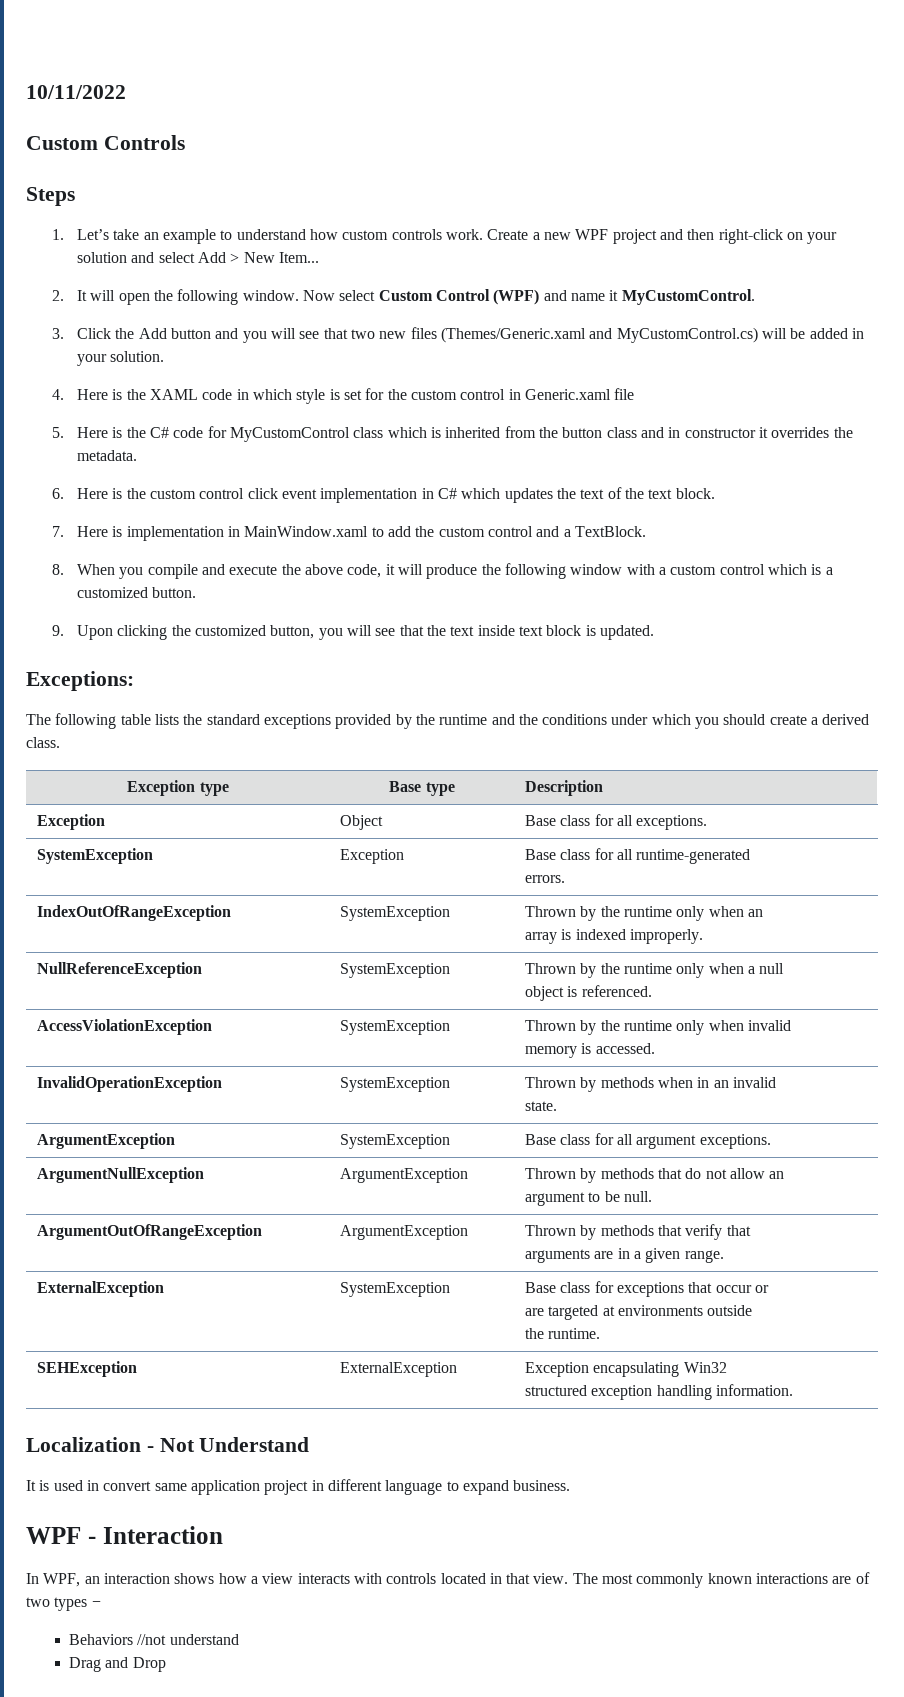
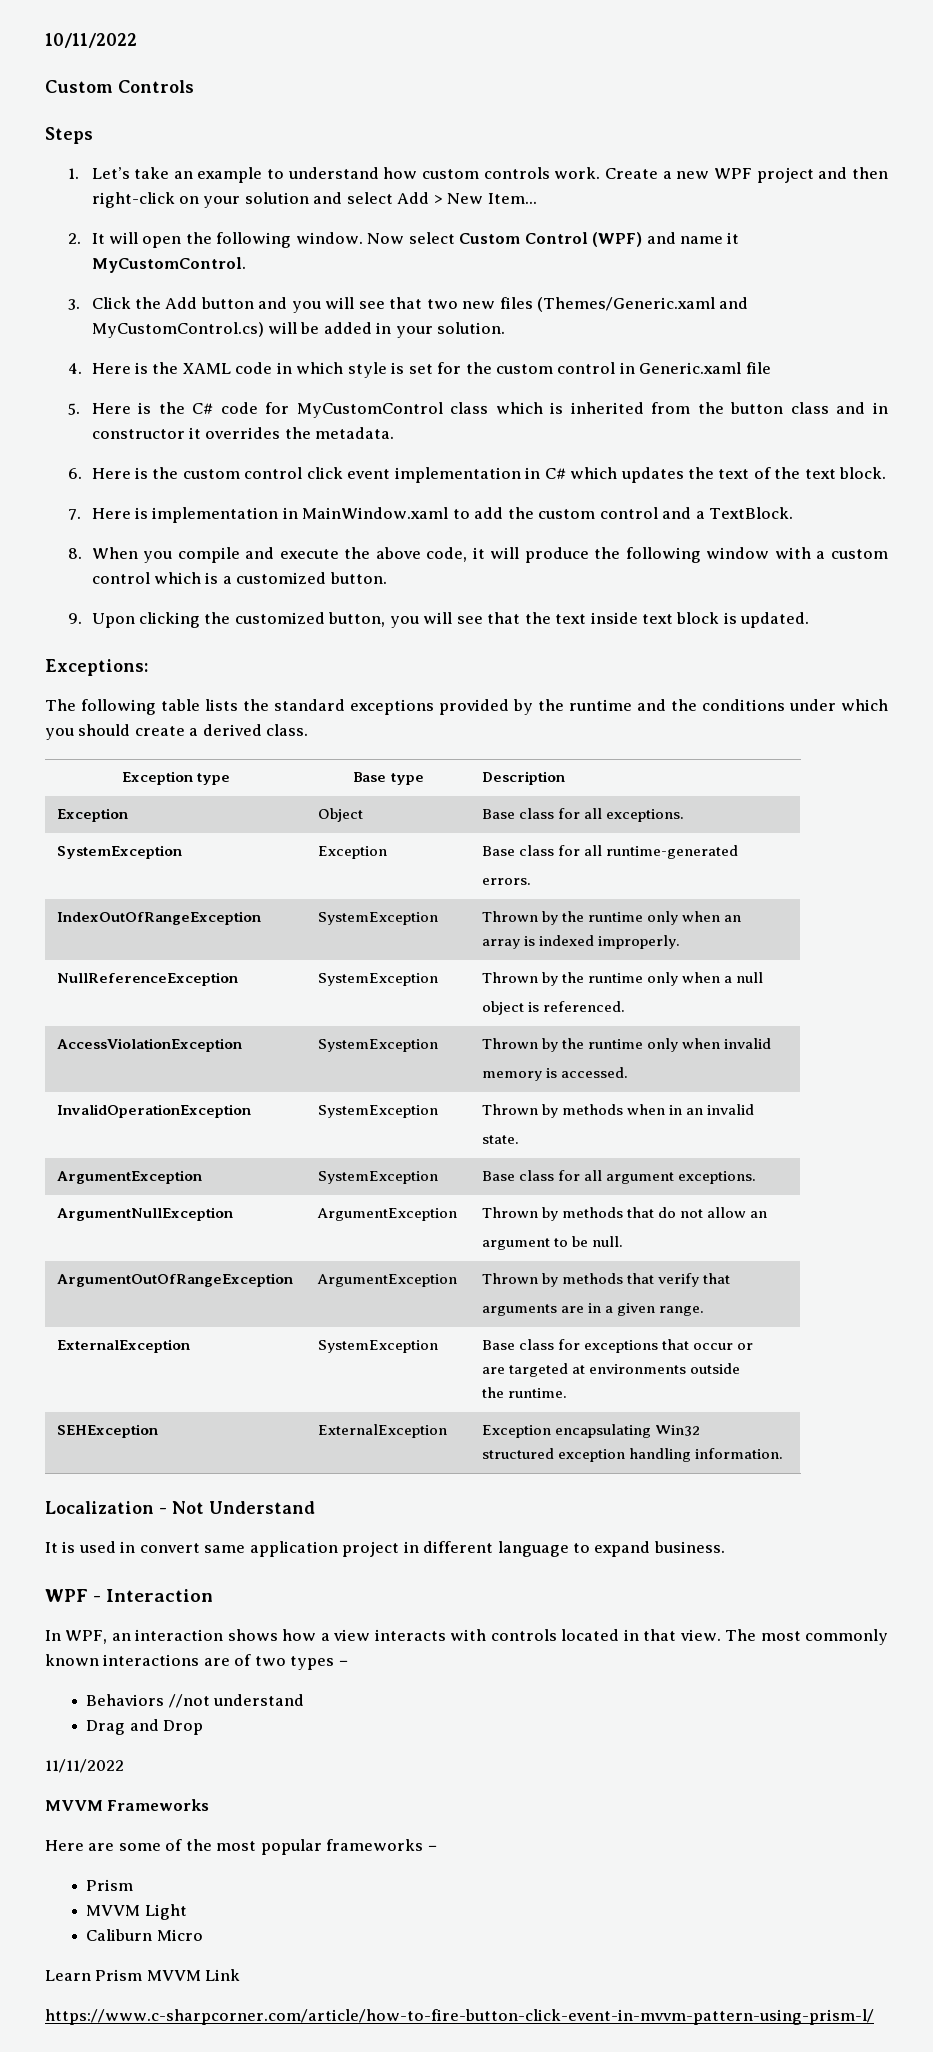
+ 11/11/2022
+ MVVM Frameworks
+ Here are some of the most popular frameworks −
+ Prism
+ MVVM Light
+ Caliburn Micro
+ Learn Prism MVVM Link
+ https://www.c-sharpcorner.com/article/how-to-fire-button-click-event-in-mvvm-pattern-using-prism-l/

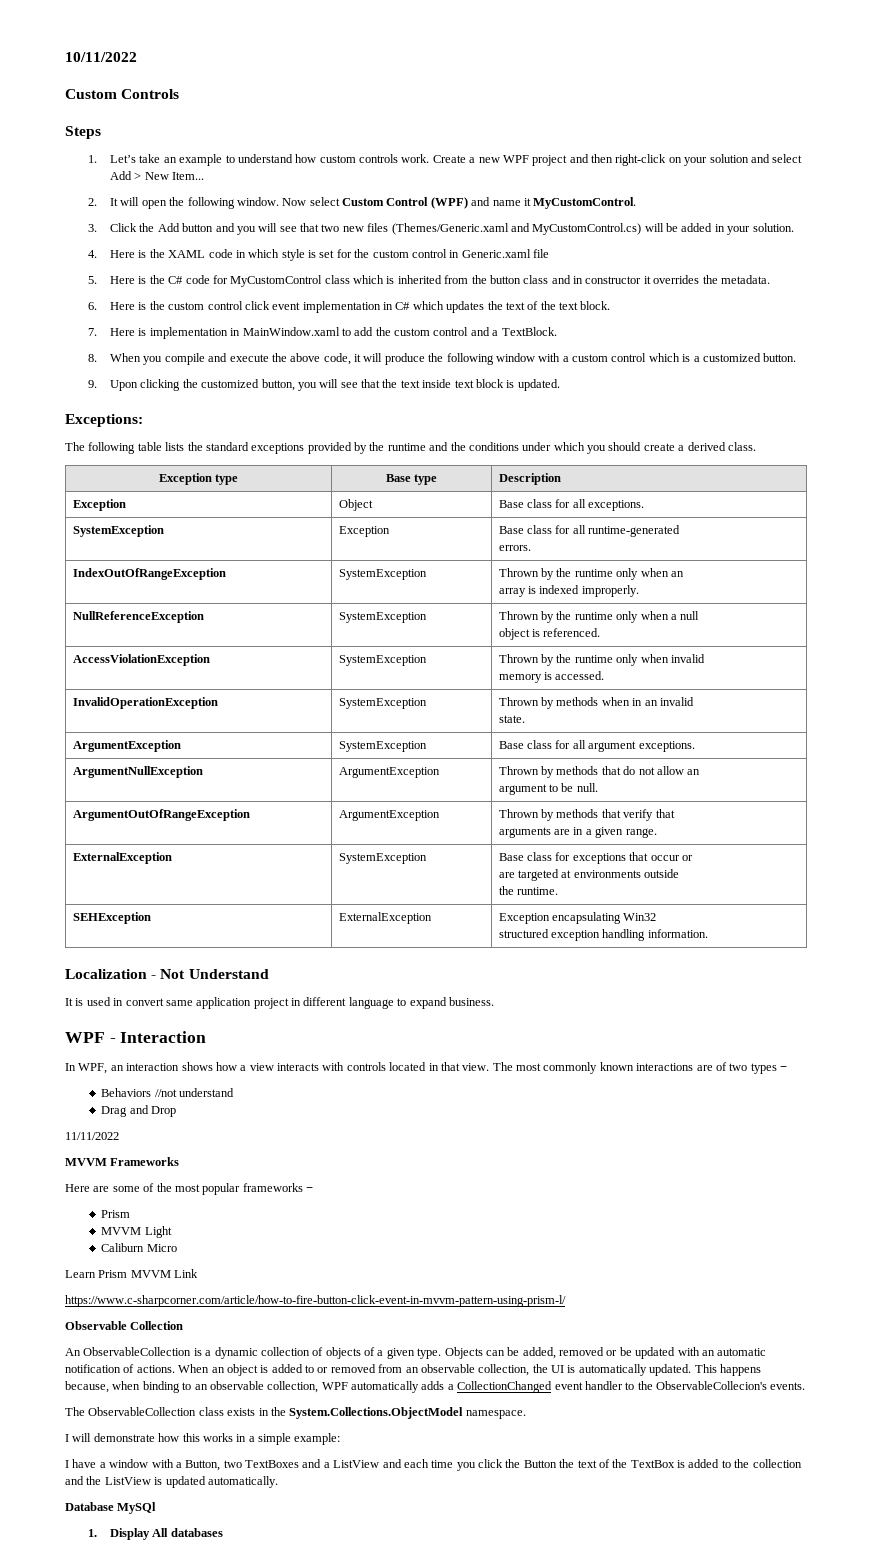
+ Observable Collection
+ An ObservableCollection is a dynamic collection of objects of a given type. Objects can be added, removed or be updated with an automatic notification of actions. When an object is added to or removed from an observable collection, the UI is automatically updated. This happens because, when binding to an observable collection, WPF automatically adds a CollectionChanged event handler to the ObservableCollecion's events.
+ The ObservableCollection class exists in the System.Collections.ObjectModel namespace.
+ I will demonstrate how this works in a simple example:
+ I have a window with a Button, two TextBoxes and a ListView and each time you click the Button the text of the TextBox is added to the collection and the ListView is updated automatically.
+ Database MySQl
+ 1. Display All databases

